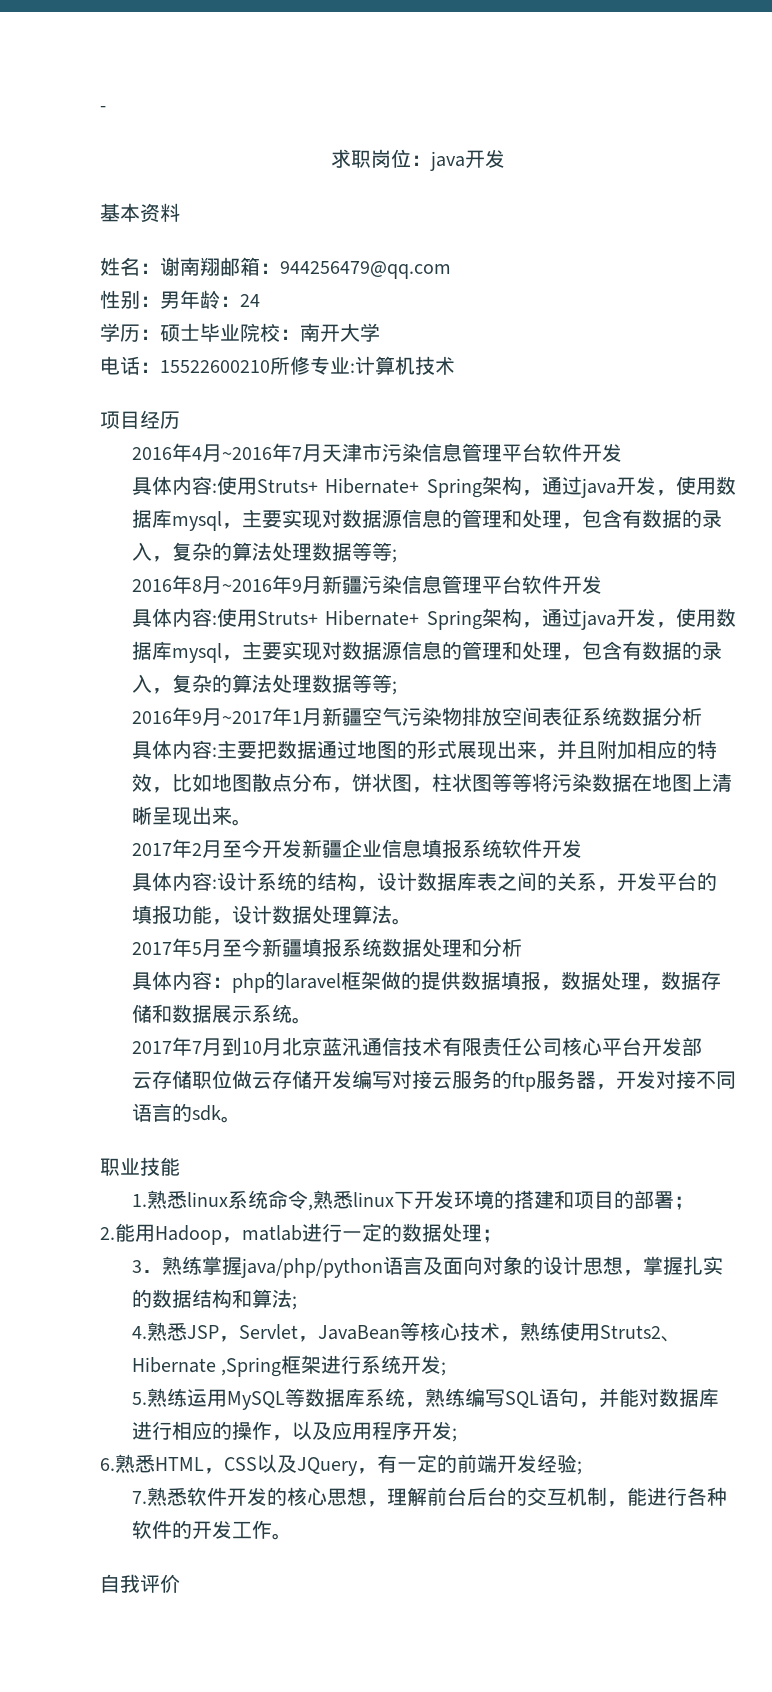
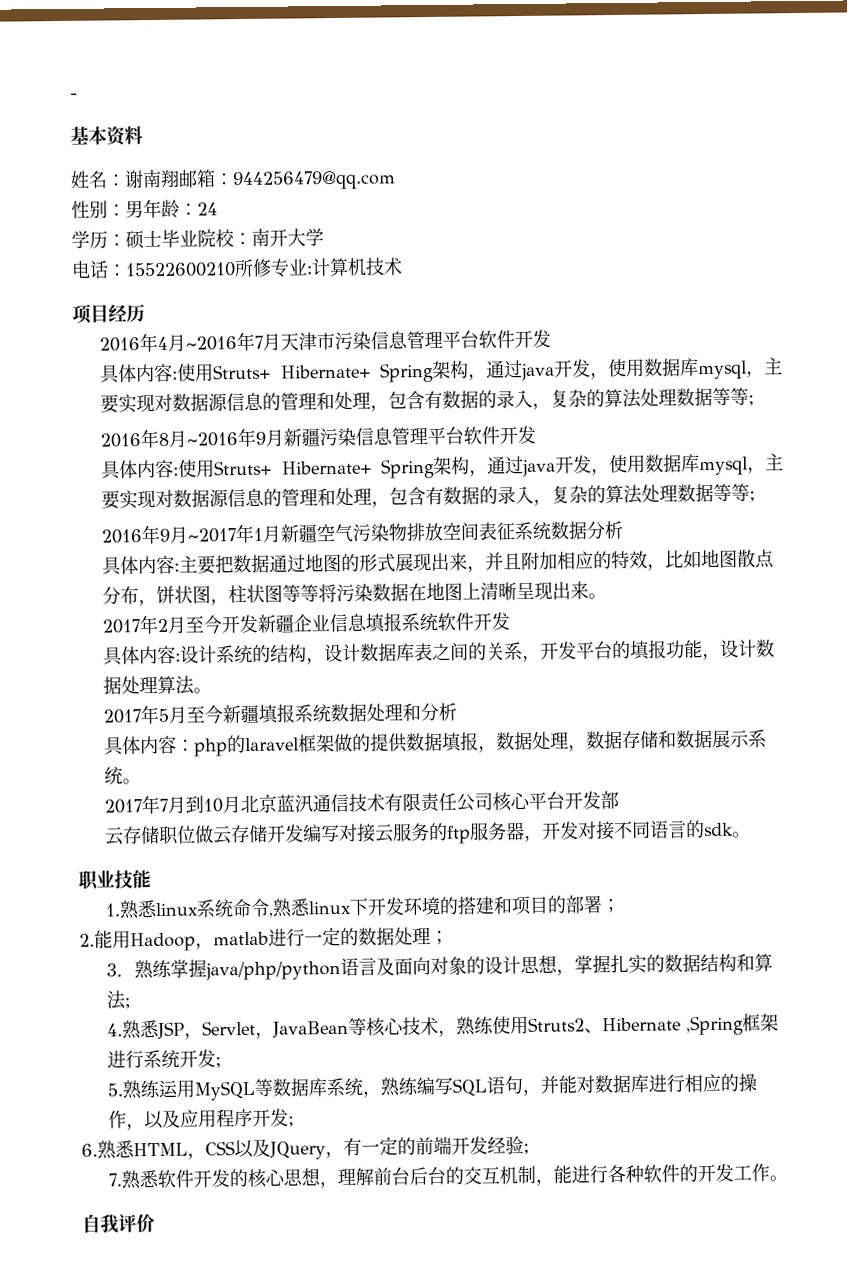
- 求职岗位：java开发

